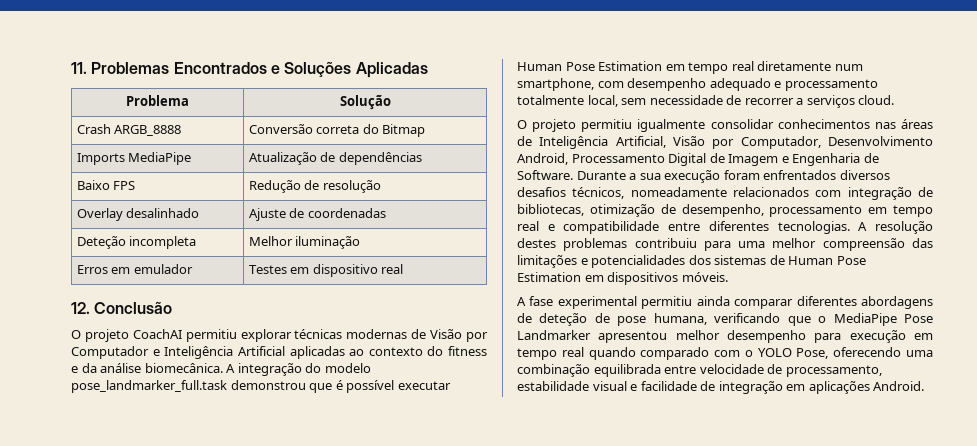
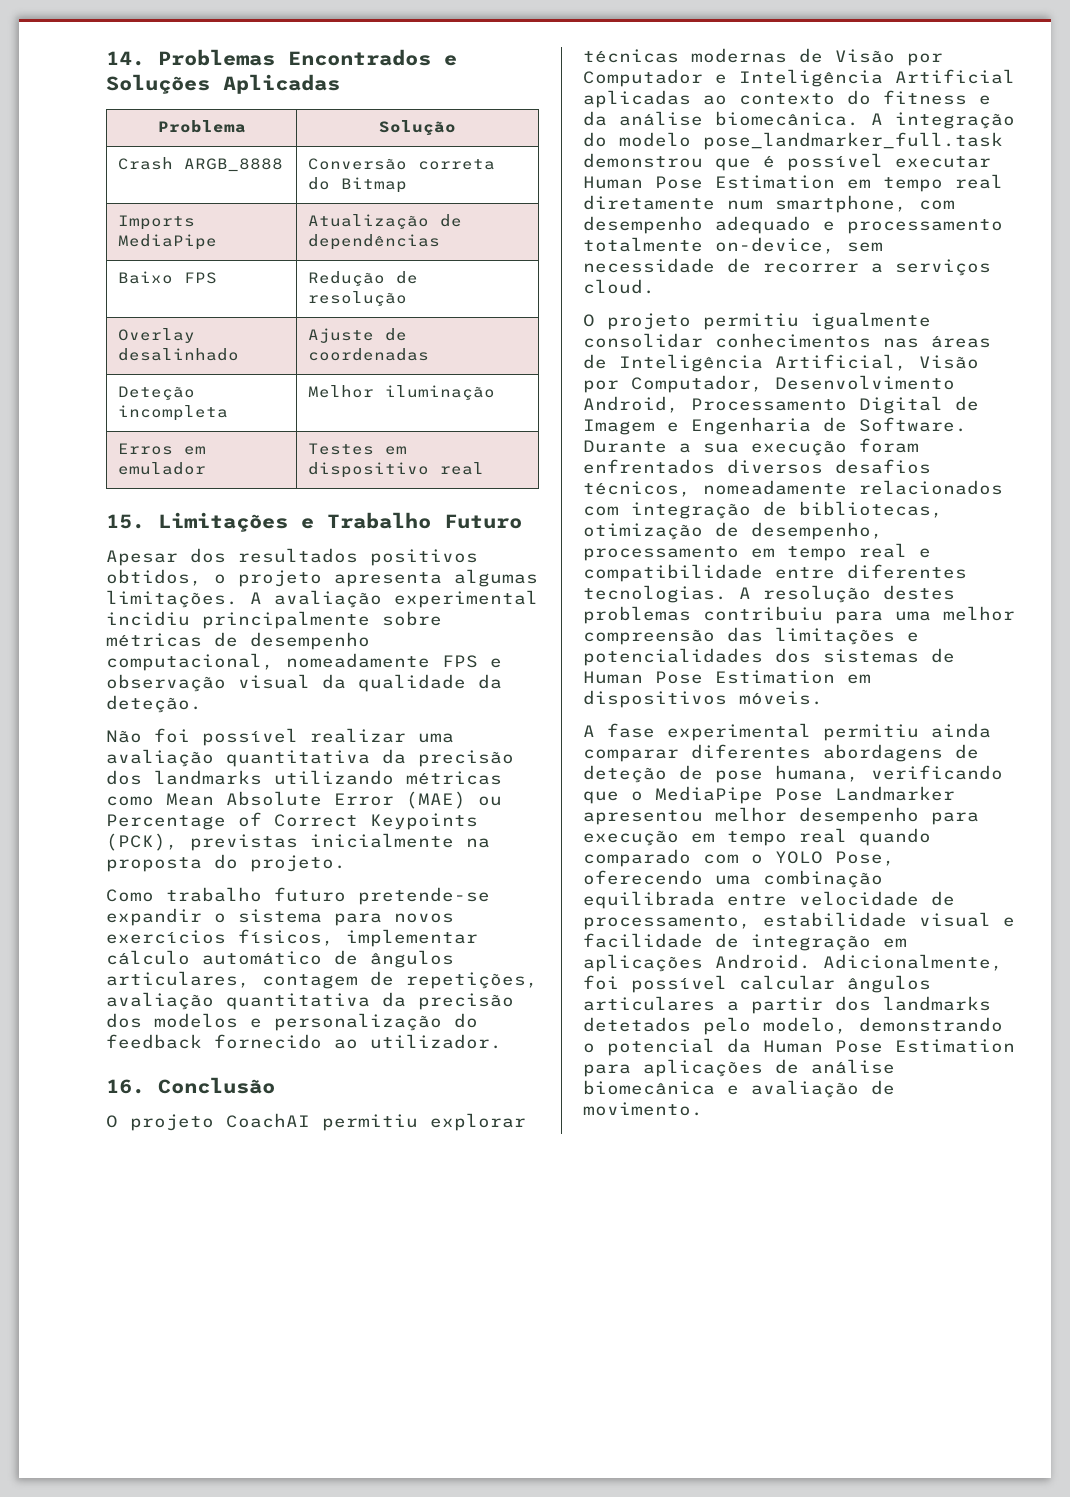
- 11. Problemas Encontrados e Soluções Aplicadas
+ 14. Problemas Encontrados e Soluções Aplicadas
- 12. Conclusão
+ 15. Limitações e Trabalho Futuro
+ Apesar dos resultados positivos obtidos, o projeto apresenta algumas limitações. A avaliação experimental incidiu principalmente sobre métricas de desempenho computacional, nomeadamente FPS e observação visual da qualidade da deteção.
+ Não foi possível realizar uma avaliação quantitativa da precisão dos landmarks utilizando métricas como Mean Absolute Error (MAE) ou Percentage of Correct Keypoints (PCK), previstas inicialmente na proposta do projeto.
+ Como trabalho futuro pretende-se expandir o sistema para novos exercícios físicos, implementar cálculo automático de ângulos articulares, contagem de repetições, avaliação quantitativa da precisão dos modelos e personalização do feedback fornecido ao utilizador.
+ 16. Conclusão
- A integração do modelo pose_landmarker_full.task demonstrou que é possível executar Human Pose Estimation em tempo real diretamente num smartphone, com desempenho adequado e processamento totalmente local, sem necessidade de recorrer a serviços cloud.
+ A integração do modelo pose_landmarker_full.task demonstrou que é possível executar Human Pose Estimation em tempo real diretamente num smartphone, com desempenho adequado e processamento totalmente on-device, sem necessidade de recorrer a serviços cloud.
+ Adicionalmente, foi possível calcular ângulos articulares a partir dos landmarks detetados pelo modelo, demonstrando o potencial da Human Pose Estimation para aplicações de análise biomecânica e avaliação de movimento.

